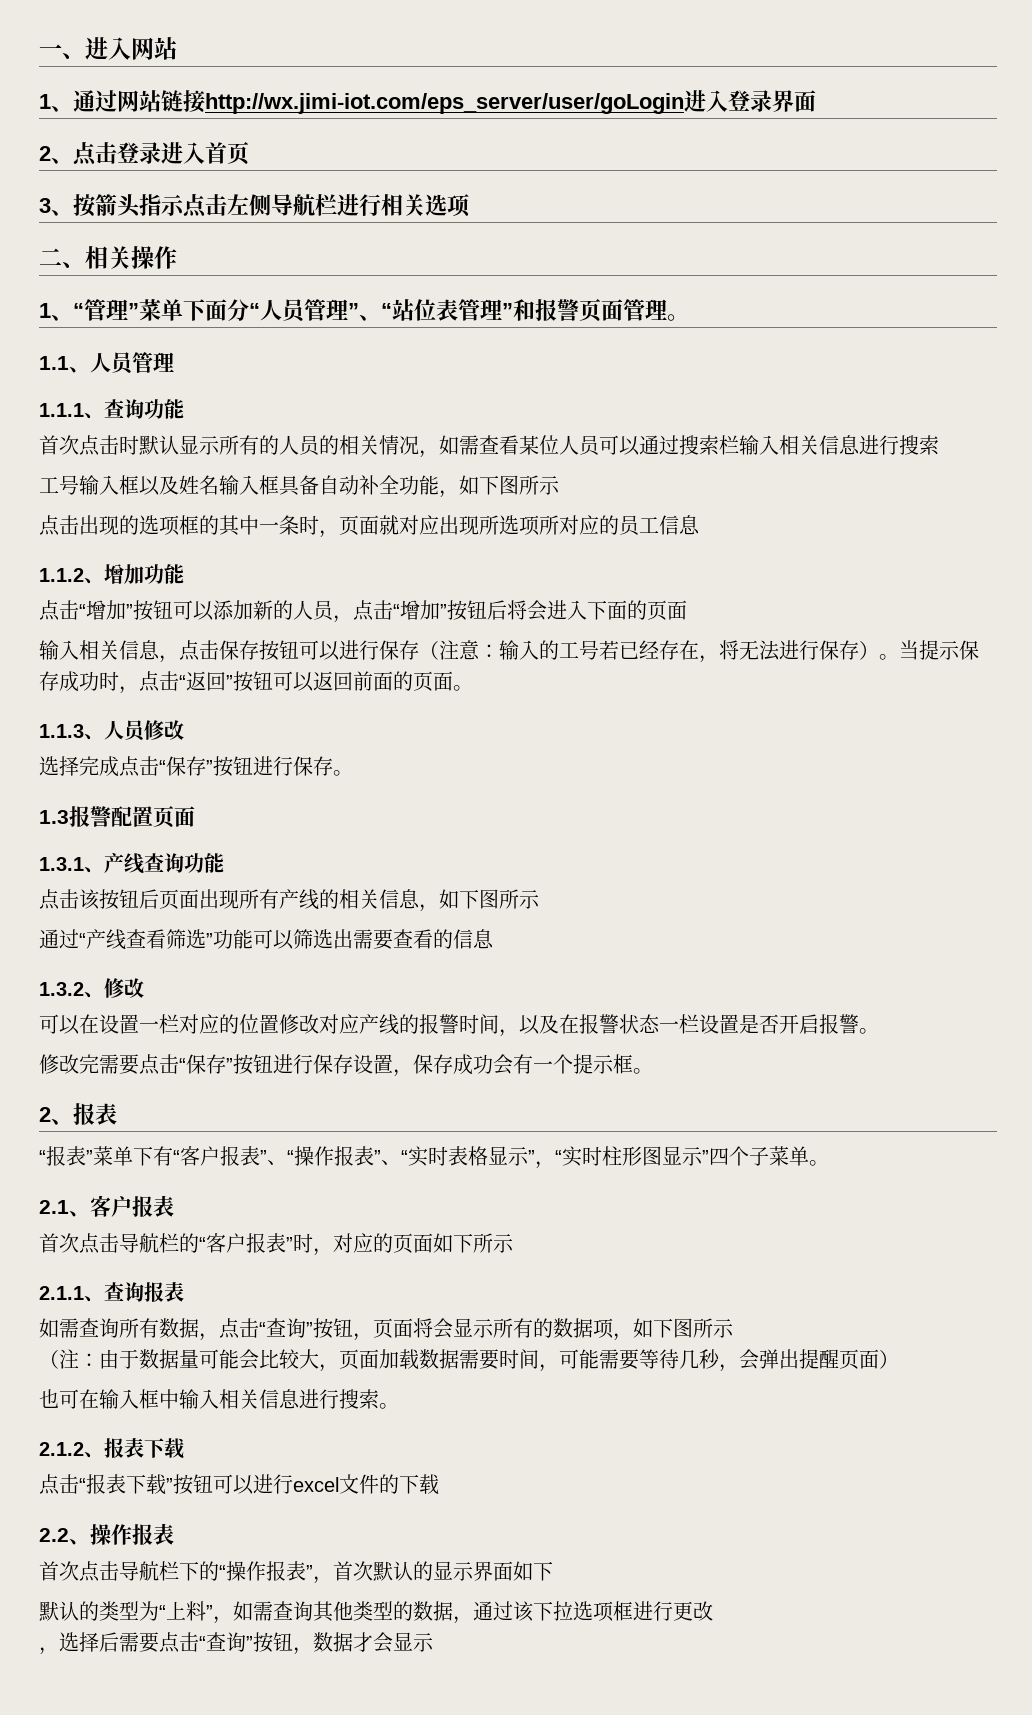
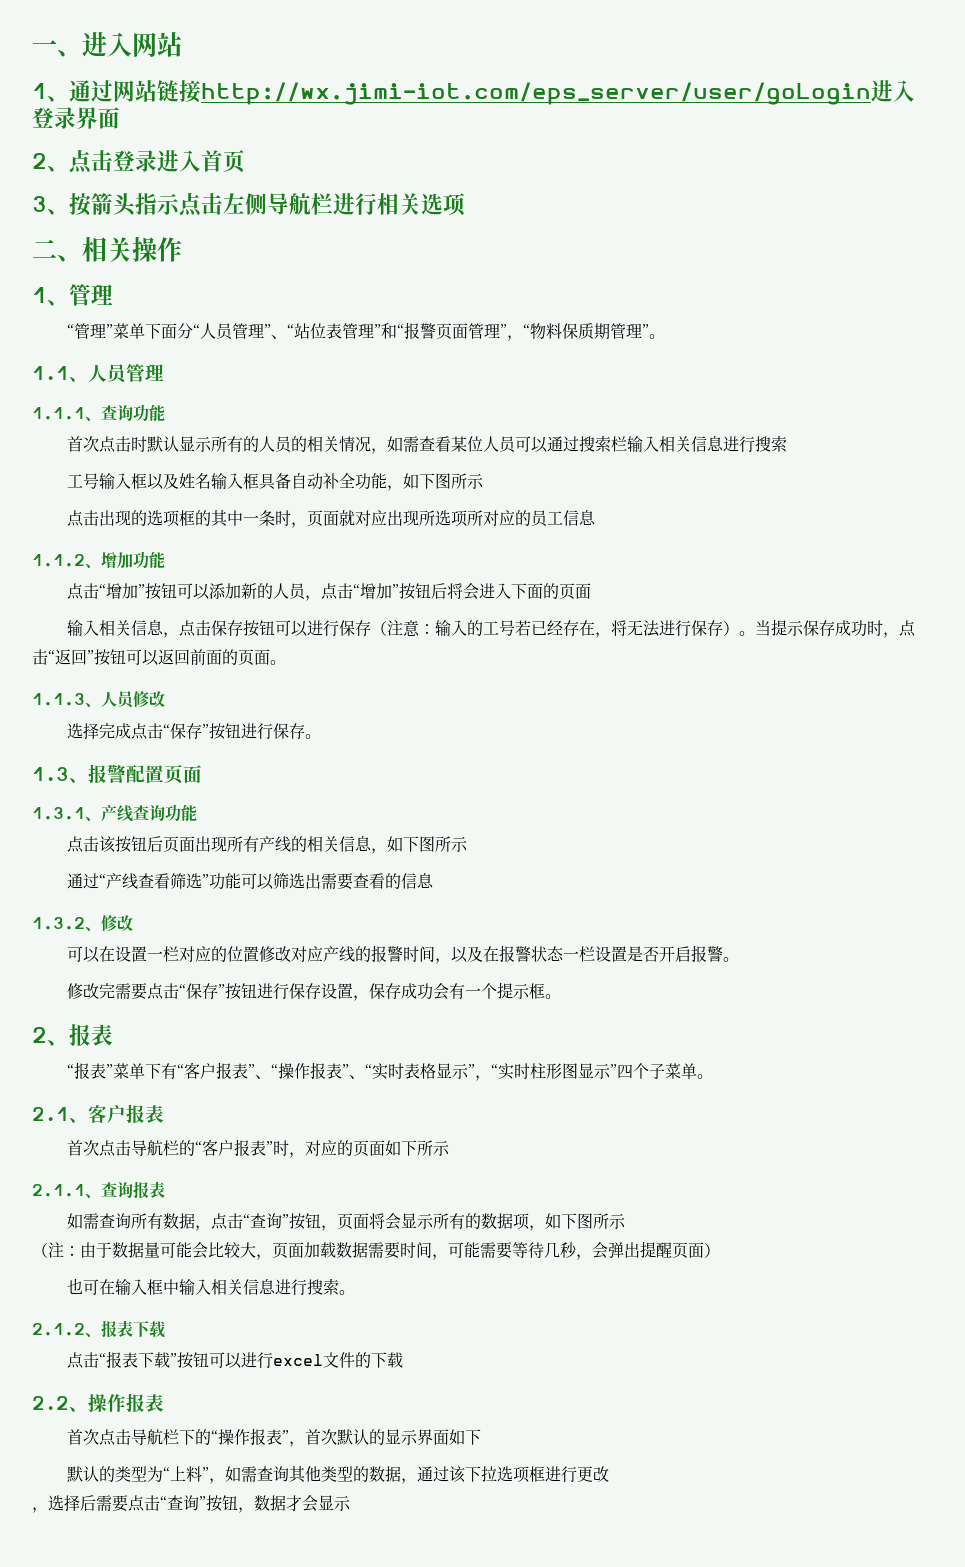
- 1、“管理”菜单下面分“人员管理”、“站位表管理”和报警页面管理。
+ 1、管理
+ “管理”菜单下面分“人员管理”、“站位表管理”和“报警页面管理”，“物料保质期管理”。
- 1.3报警配置页面
+ 1.3、报警配置页面

